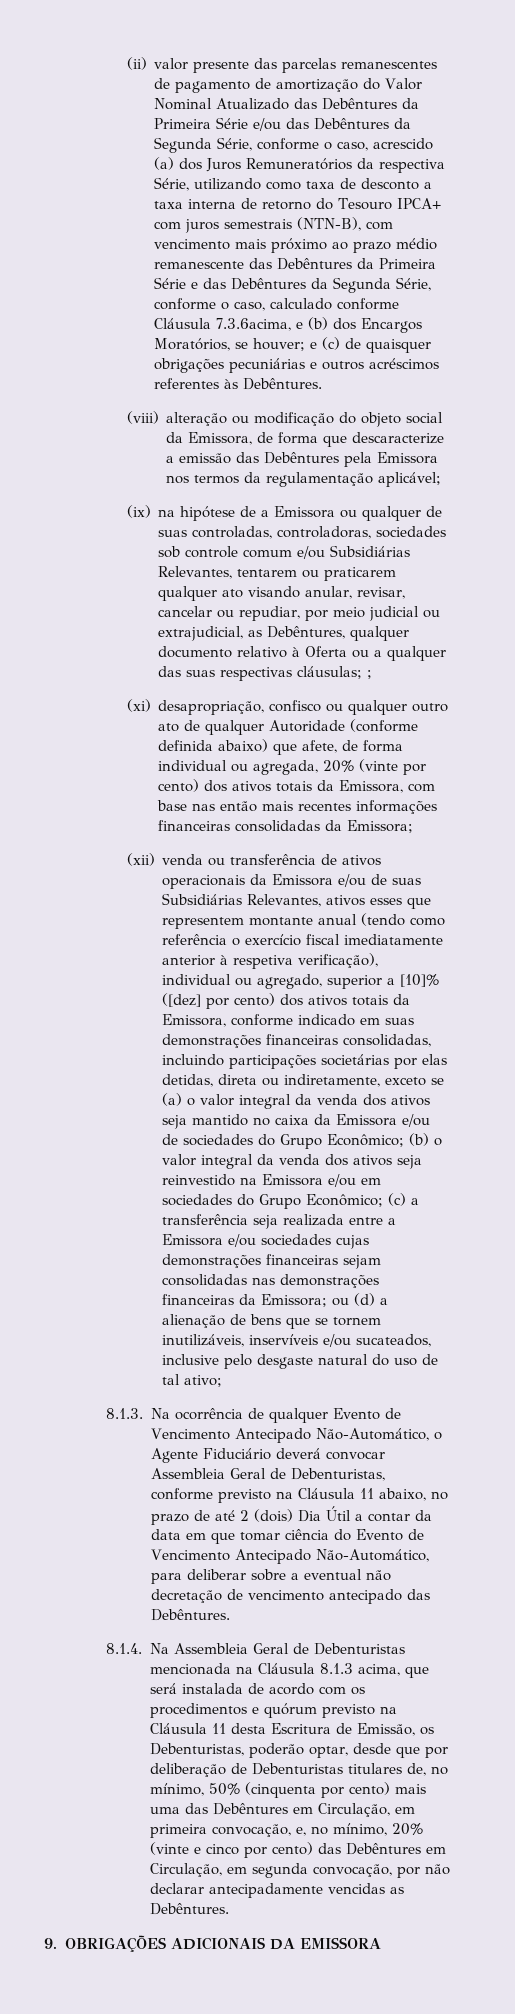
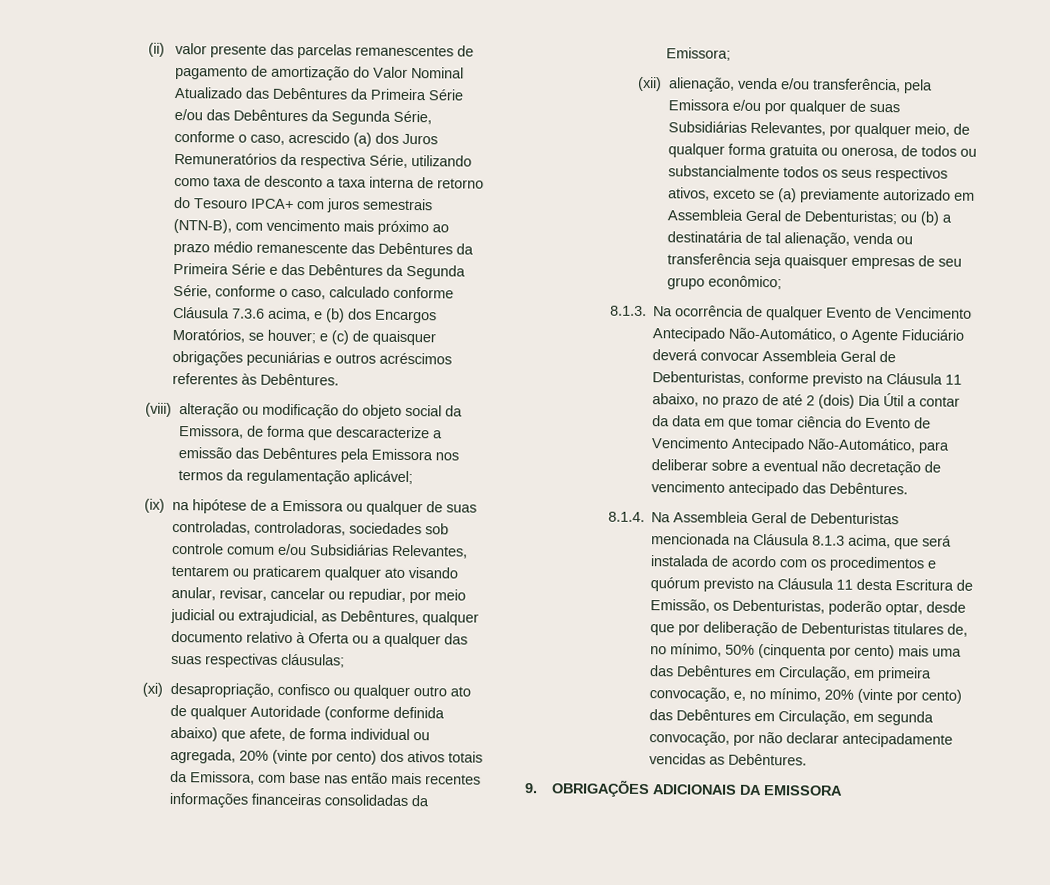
- (ii) valor presente das parcelas remanescentes de pagamento de amortização do Valor Nominal Atualizado das Debêntures da Primeira Série e/ou das Debêntures da Segunda Série, conforme o caso, acrescido (a) dos Juros Remuneratórios da respectiva Série, utilizando como taxa de desconto a taxa interna de retorno do Tesouro IPCA+ com juros semestrais (NTN-B), com vencimento mais próximo ao prazo médio remanescente das Debêntures da Primeira Série e das Debêntures da Segunda Série, conforme o caso, calculado conforme Cláusula 7.3.6acima, e (b) dos Encargos Moratórios, se houver;
+ (ii) valor presente das parcelas remanescentes de pagamento de amortização do Valor Nominal Atualizado das Debêntures da Primeira Série e/ou das Debêntures da Segunda Série, conforme o caso, acrescido (a) dos Juros Remuneratórios da respectiva Série, utilizando como taxa de desconto a taxa interna de retorno do Tesouro IPCA+ com juros semestrais (NTN-B), com vencimento mais próximo ao prazo médio remanescente das Debêntures da Primeira Série e das Debêntures da Segunda Série, conforme o caso, calculado conforme Cláusula 7.3.6 acima, e (b) dos Encargos Moratórios, se houver;
- (ix) na hipótese de a Emissora ou qualquer de suas controladas, controladoras, sociedades sob controle comum e/ou Subsidiárias Relevantes, tentarem ou praticarem qualquer ato visando anular, revisar, cancelar ou repudiar, por meio judicial ou extrajudicial, as Debêntures, qualquer documento relativo à Oferta ou a qualquer das suas respectivas cláusulas; ;
+ (ix) na hipótese de a Emissora ou qualquer de suas controladas, controladoras, sociedades sob controle comum e/ou Subsidiárias Relevantes, tentarem ou praticarem qualquer ato visando anular, revisar, cancelar ou repudiar, por meio judicial ou extrajudicial, as Debêntures, qualquer documento relativo à Oferta ou a qualquer das suas respectivas cláusulas;
- (xii) venda ou transferência de ativos operacionais da Emissora e/ou de suas Subsidiárias Relevantes, ativos esses que representem montante anual (tendo como referência o exercício fiscal imediatamente anterior à respetiva verificação), individual ou agregado, superior a [10]% ([dez] por cento) dos ativos totais da Emissora, conforme indicado em suas demonstrações financeiras consolidadas, incluindo participações societárias por elas detidas, direta ou indiretamente, exceto se (a) o valor integral da venda dos ativos seja mantido no caixa da Emissora e/ou de sociedades do Grupo Econômico; (b) o valor integral da venda dos ativos seja reinvestido na Emissora e/ou em sociedades do Grupo Econômico; (c) a transferência seja realizada entre a Emissora e/ou sociedades cujas demonstrações financeiras sejam consolidadas nas demonstrações financeiras da Emissora; ou (d) a alienação de bens que se tornem inutilizáveis, inservíveis e/ou sucateados, inclusive pelo desgaste natural do uso de tal ativo;
+ (xii) alienação, venda e/ou transferência, pela Emissora e/ou por qualquer de suas Subsidiárias Relevantes, por qualquer meio, de qualquer forma gratuita ou onerosa, de todos ou substancialmente todos os seus respectivos ativos, exceto se (a) previamente autorizado em Assembleia Geral de Debenturistas; ou (b) a destinatária de tal alienação, venda ou transferência seja quaisquer empresas de seu grupo econômico;
- 8.1.4. Na Assembleia Geral de Debenturistas mencionada na Cláusula 8.1.3 acima, que será instalada de acordo com os procedimentos e quórum previsto na Cláusula 11 desta Escritura de Emissão, os Debenturistas, poderão optar, desde que por deliberação de Debenturistas titulares de, no mínimo, 50% (cinquenta por cento) mais uma das Debêntures em Circulação, em primeira convocação, e, no mínimo, 20% (vinte e cinco por cento) das Debêntures em Circulação, em segunda convocação, por não declarar antecipadamente vencidas as Debêntures.
+ 8.1.4. Na Assembleia Geral de Debenturistas mencionada na Cláusula 8.1.3 acima, que será instalada de acordo com os procedimentos e quórum previsto na Cláusula 11 desta Escritura de Emissão, os Debenturistas, poderão optar, desde que por deliberação de Debenturistas titulares de, no mínimo, 50% (cinquenta por cento) mais uma das Debêntures em Circulação, em primeira convocação, e, no mínimo, 20% (vinte por cento) das Debêntures em Circulação, em segunda convocação, por não declarar antecipadamente vencidas as Debêntures.

